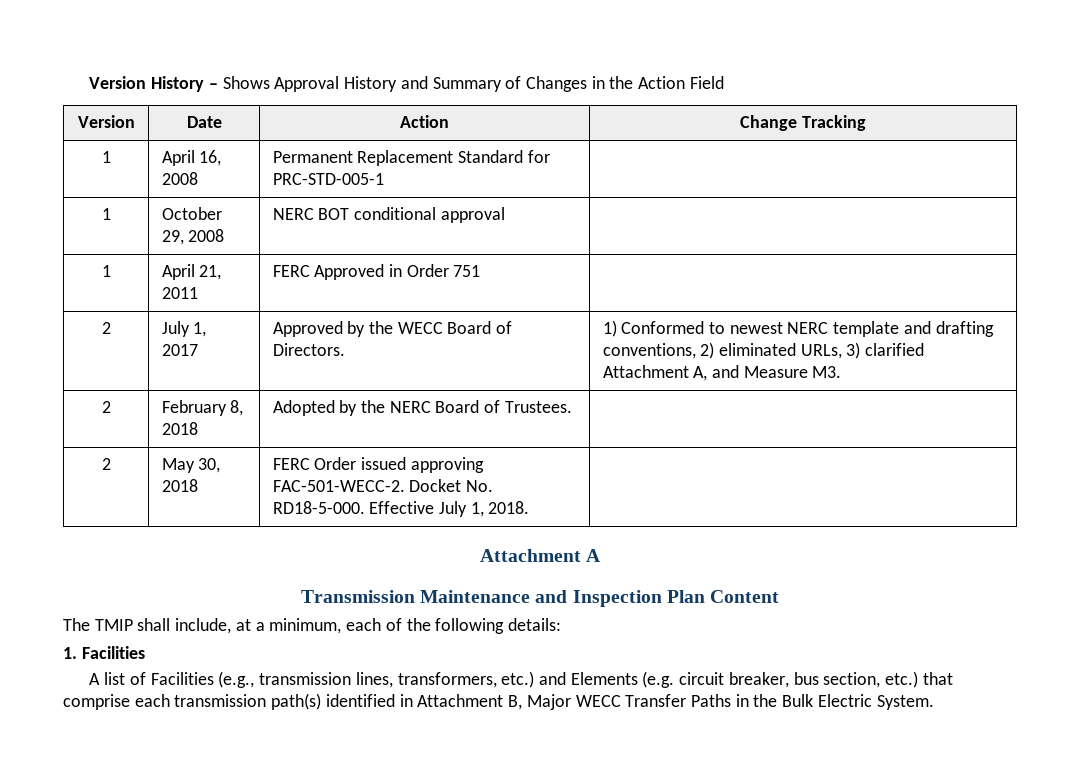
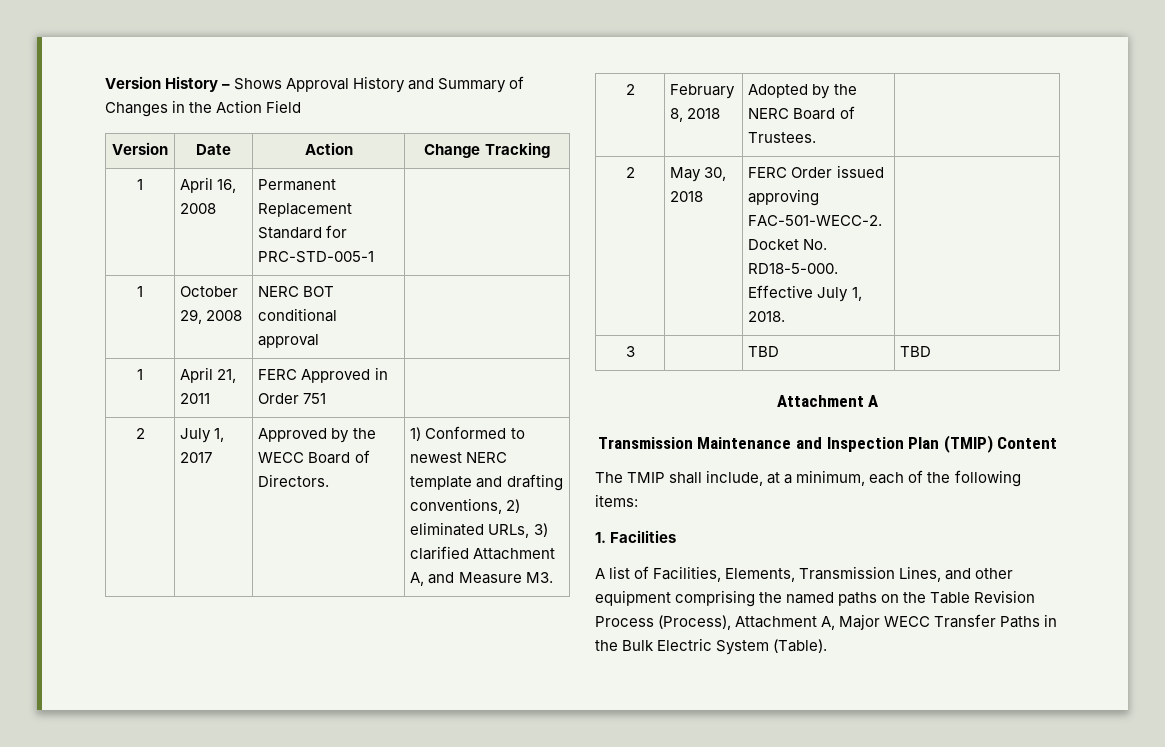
+ 3 | | TBD | TBD
- Transmission Maintenance and Inspection Plan Content
+ Transmission Maintenance and Inspection Plan (TMIP) Content
- The TMIP shall include, at a minimum, each of the following details:
+ The TMIP shall include, at a minimum, each of the following items:
- A list of Facilities (e.g., transmission lines, transformers, etc.) and Elements (e.g. circuit breaker, bus section, etc.) that comprise each transmission path(s) identified in Attachment B, Major WECC Transfer Paths in the Bulk Electric System.
+ A list of Facilities, Elements, Transmission Lines, and other equipment comprising the named paths on the Table Revision Process (Process), Attachment A, Major WECC Transfer Paths in the Bulk Electric System (Table).

